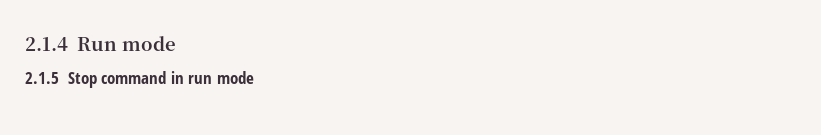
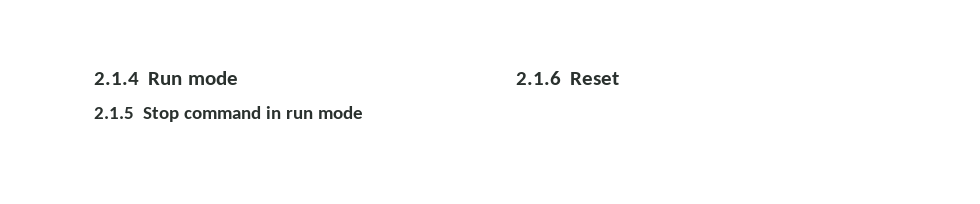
+ 2.1.6 Reset

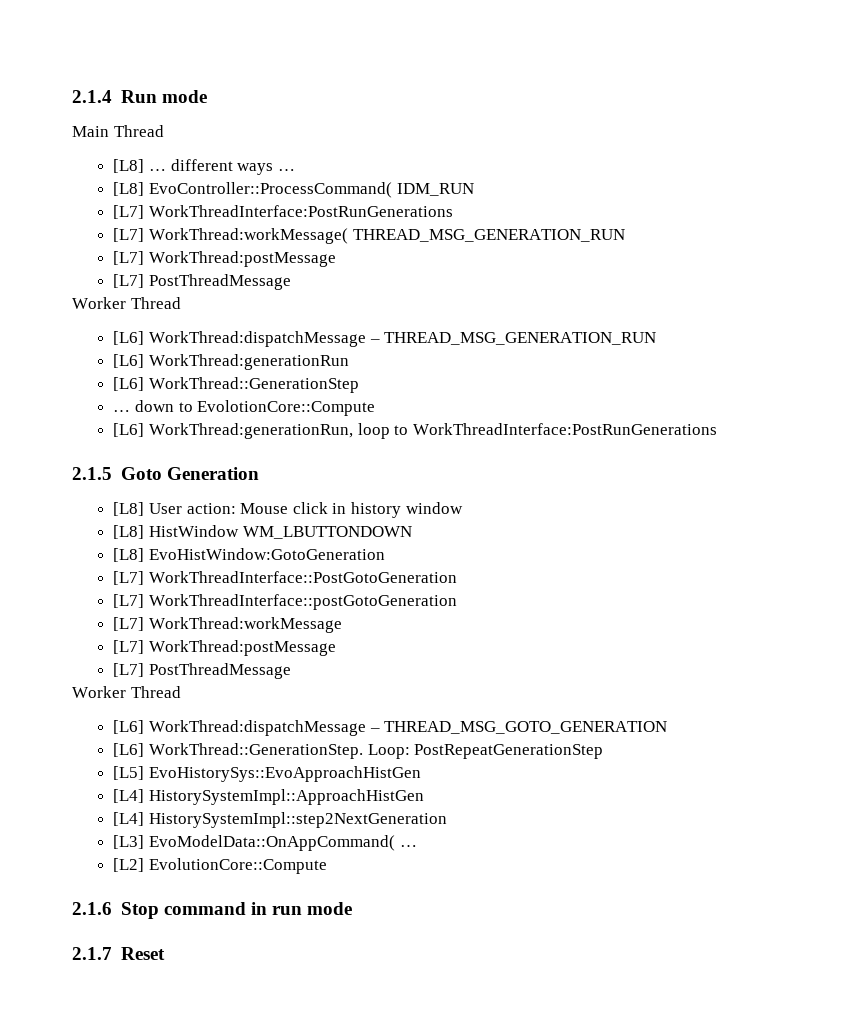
- 2.1.5 Stop command in run mode
+ Main Thread
+ [L8] … different ways …
+ [L8] EvoController::ProcessCommand( IDM_RUN
+ [L7] WorkThreadInterface:PostRunGenerations
+ [L7] WorkThread:workMessage( THREAD_MSG_GENERATION_RUN
+ [L7] WorkThread:postMessage
+ [L7] PostThreadMessage
+ Worker Thread
+ [L6] WorkThread:dispatchMessage – THREAD_MSG_GENERATION_RUN
+ [L6] WorkThread:generationRun
+ [L6] WorkThread::GenerationStep
+ … down to EvolotionCore::Compute
+ [L6] WorkThread:generationRun, loop to WorkThreadInterface:PostRunGenerations
+ 2.1.5 Goto Generation
+ [L8] User action: Mouse click in history window
+ [L8] HistWindow WM_LBUTTONDOWN
+ [L8] EvoHistWindow:GotoGeneration
+ [L7] WorkThreadInterface::PostGotoGeneration
+ [L7] WorkThreadInterface::postGotoGeneration
+ [L7] WorkThread:workMessage
+ [L7] WorkThread:postMessage
+ [L7] PostThreadMessage
+ Worker Thread
+ [L6] WorkThread:dispatchMessage – THREAD_MSG_GOTO_GENERATION
+ [L6] WorkThread::GenerationStep. Loop: PostRepeatGenerationStep
+ [L5] EvoHistorySys::EvoApproachHistGen
+ [L4] HistorySystemImpl::ApproachHistGen
+ [L4] HistorySystemImpl::step2NextGeneration
+ [L3] EvoModelData::OnAppCommand( …
+ [L2] EvolutionCore::Compute
+ 2.1.6 Stop command in run mode
- 2.1.6 Reset
+ 2.1.7 Reset

